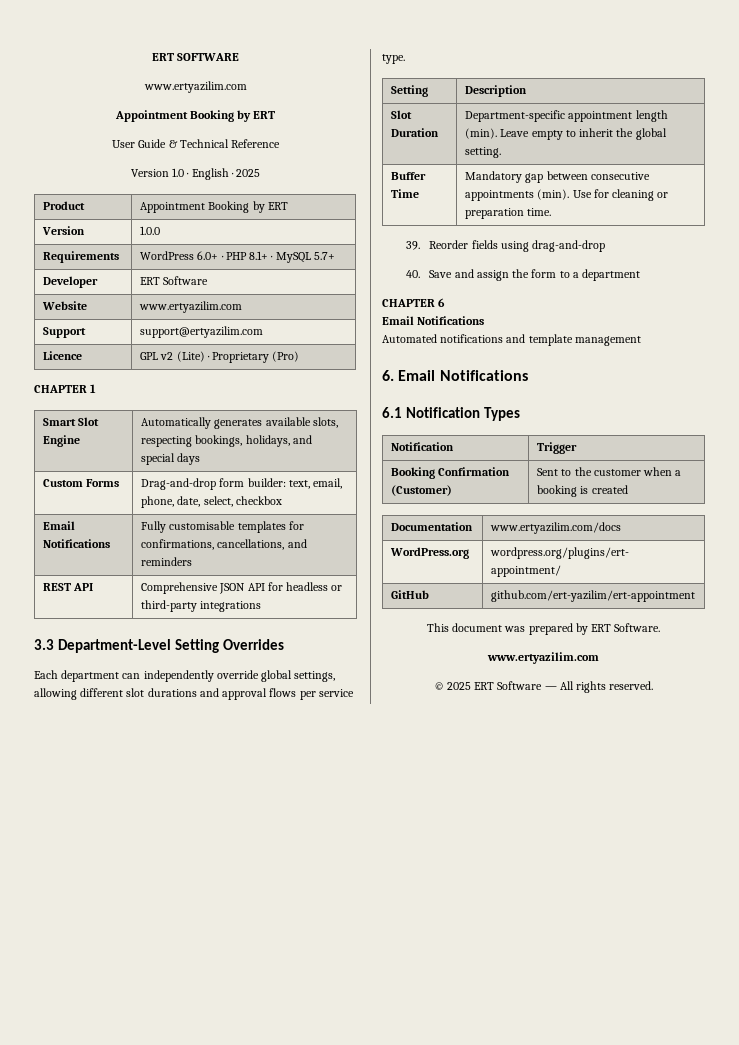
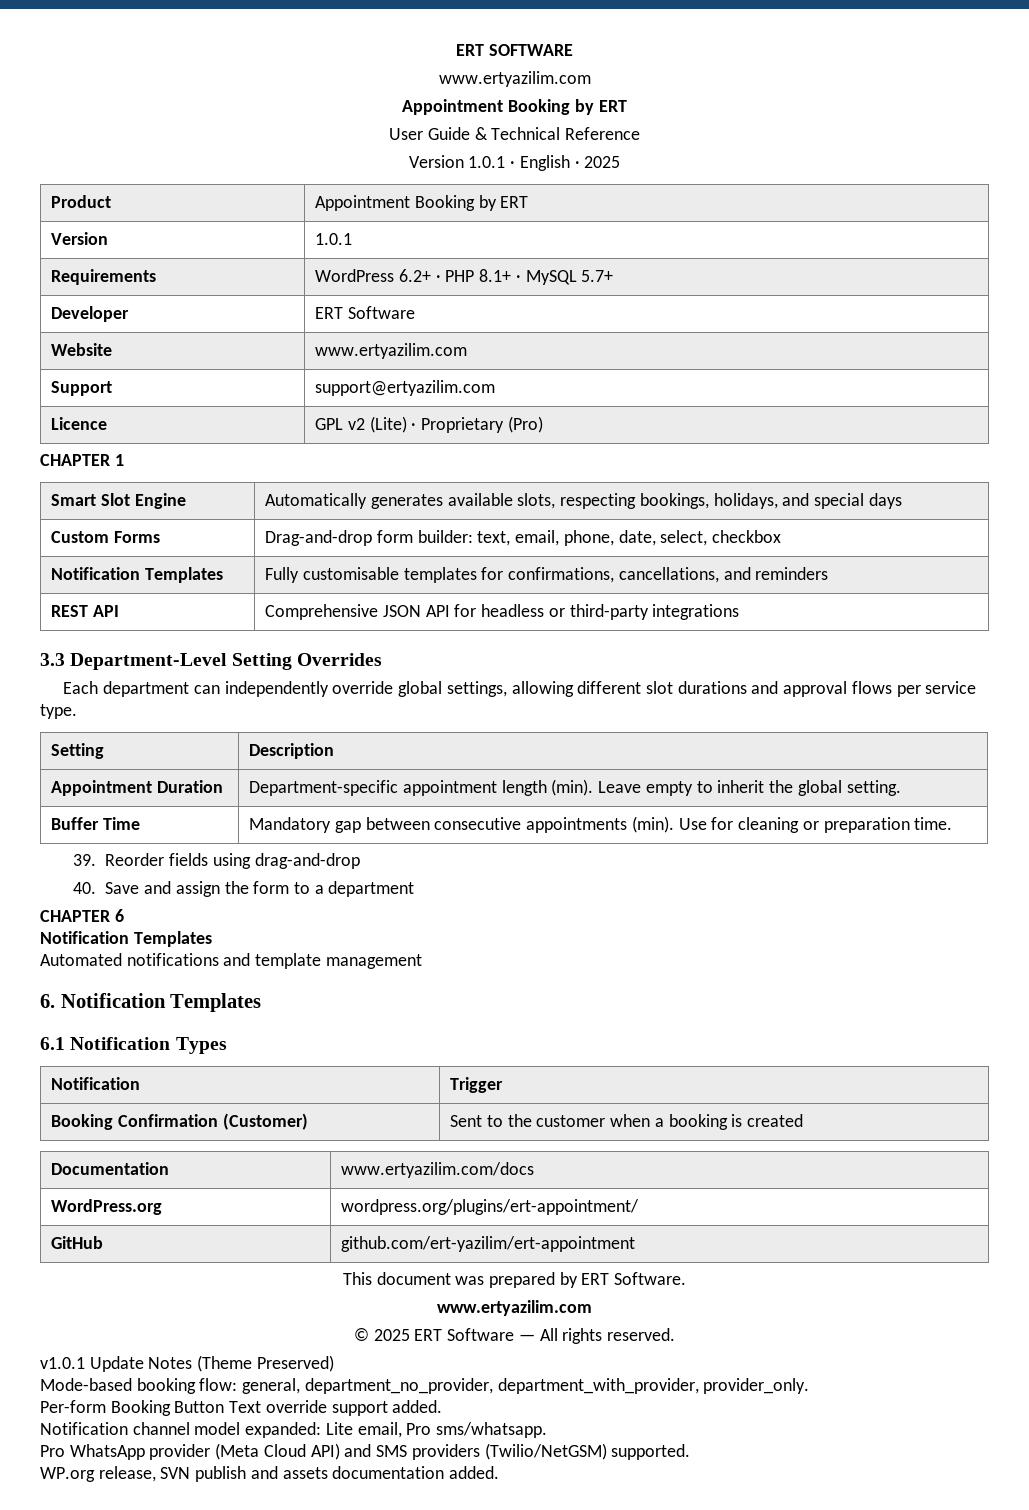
- Version 1.0 · English · 2025
+ Version 1.0.1 · English · 2025
- Version | 1.0.0
+ Version | 1.0.1
- Requirements | WordPress 6.0+ · PHP 8.1+ · MySQL 5.7+
+ Requirements | WordPress 6.2+ · PHP 8.1+ · MySQL 5.7+
- Email Notifications | Fully customisable templates for confirmations, cancellations, and reminders
+ Notification Templates | Fully customisable templates for confirmations, cancellations, and reminders
- Slot Duration | Department-specific appointment length (min). Leave empty to inherit the global setting.
+ Appointment Duration | Department-specific appointment length (min). Leave empty to inherit the global setting.
  CHAPTER 6
- Email Notifications
+ Notification Templates
- 6. Email Notifications
+ 6. Notification Templates
+ v1.0.1 Update Notes (Theme Preserved)
+ Mode-based booking flow: general, department_no_provider, department_with_provider, provider_only.
+ Per-form Booking Button Text override support added.
+ Notification channel model expanded: Lite email, Pro sms/whatsapp.
+ Pro WhatsApp provider (Meta Cloud API) and SMS providers (Twilio/NetGSM) supported.
+ WP.org release, SVN publish and assets documentation added.

